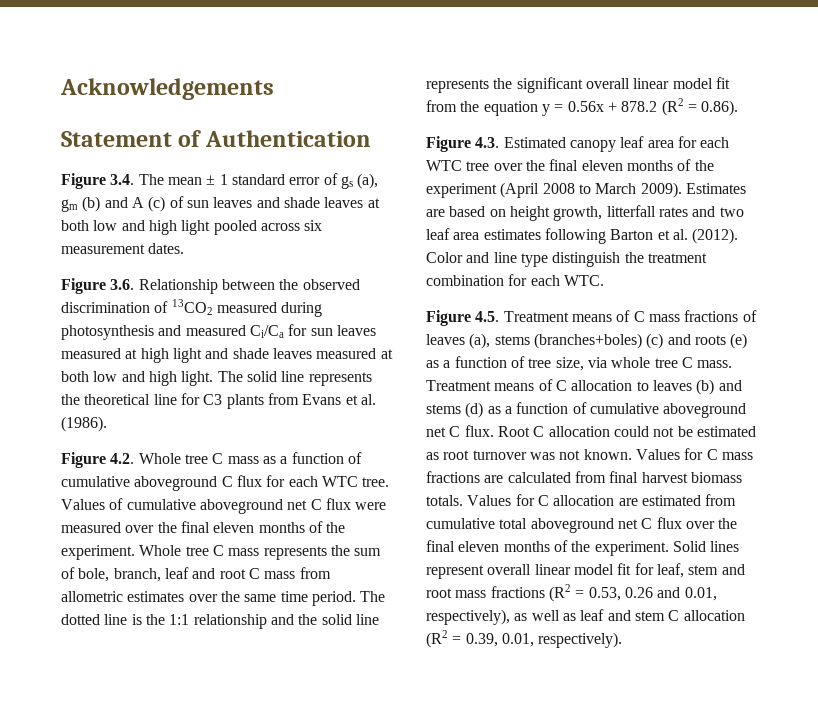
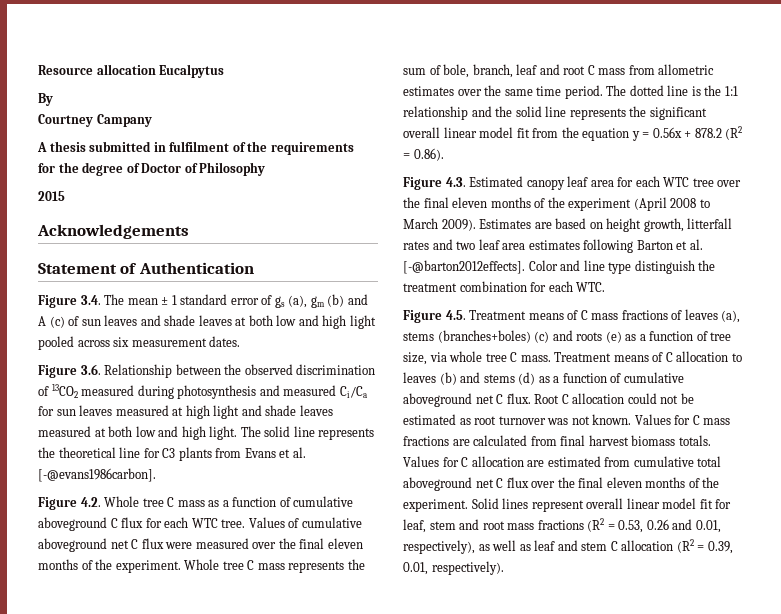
+ Resource allocation Eucalpytus
+ By
+ Courtney Campany
+ A thesis submitted in fulfilment of the requirements
+ for the degree of Doctor of Philosophy
+ 2015
- The solid line represents the theoretical line for C3 plants from Evans et al. (1986).
+ The solid line represents the theoretical line for C3 plants from Evans et al. [-@evans1986carbon].
- Estimates are based on height growth, litterfall rates and two leaf area estimates following Barton et al. (2012).
+ Estimates are based on height growth, litterfall rates and two leaf area estimates following Barton et al. [-@barton2012effects].

